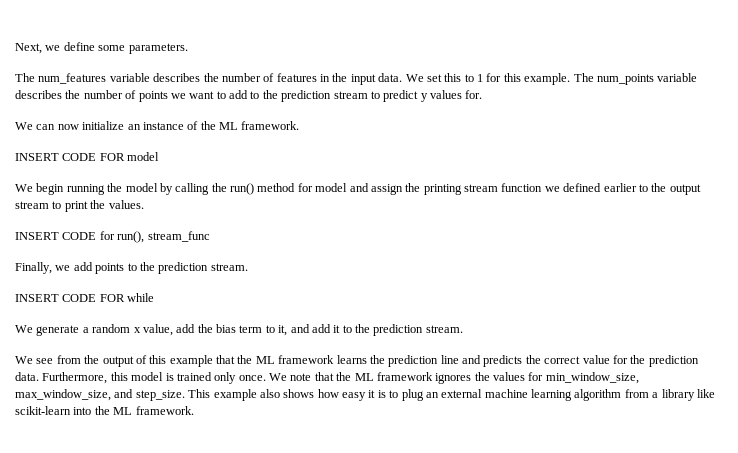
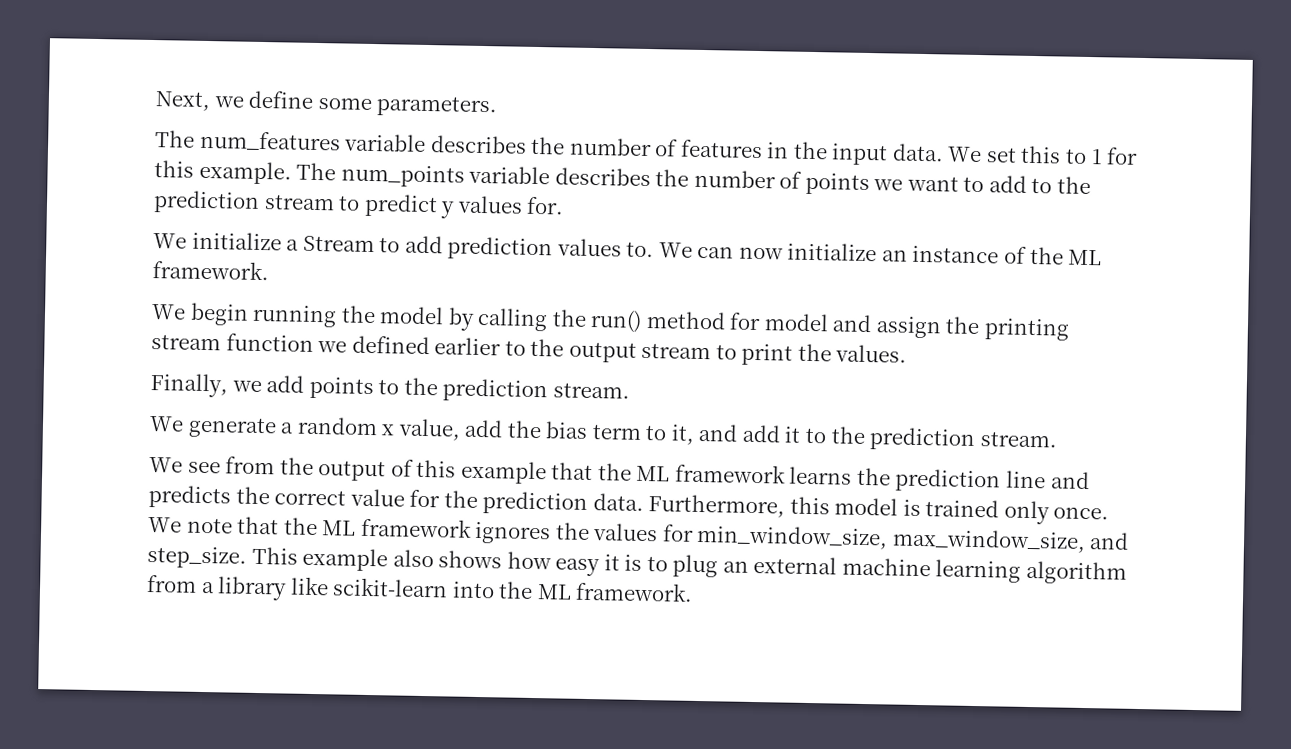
- We can now initialize an instance of the ML framework.
+ We initialize a Stream to add prediction values to. We can now initialize an instance of the ML framework.
- INSERT CODE FOR model
- INSERT CODE for run(), stream_func
- INSERT CODE FOR while

